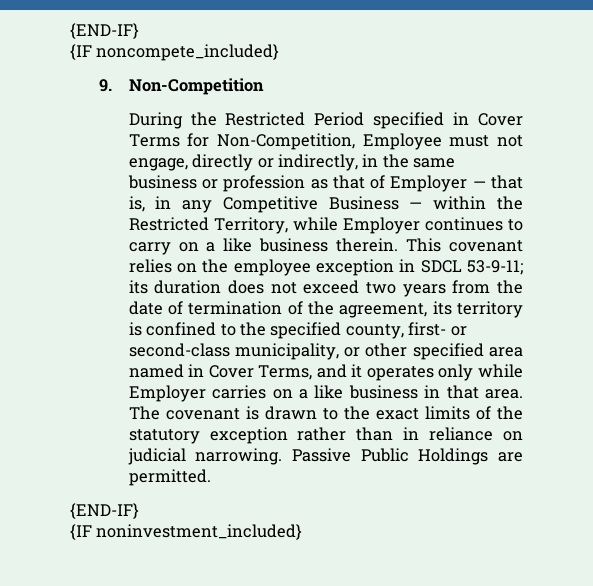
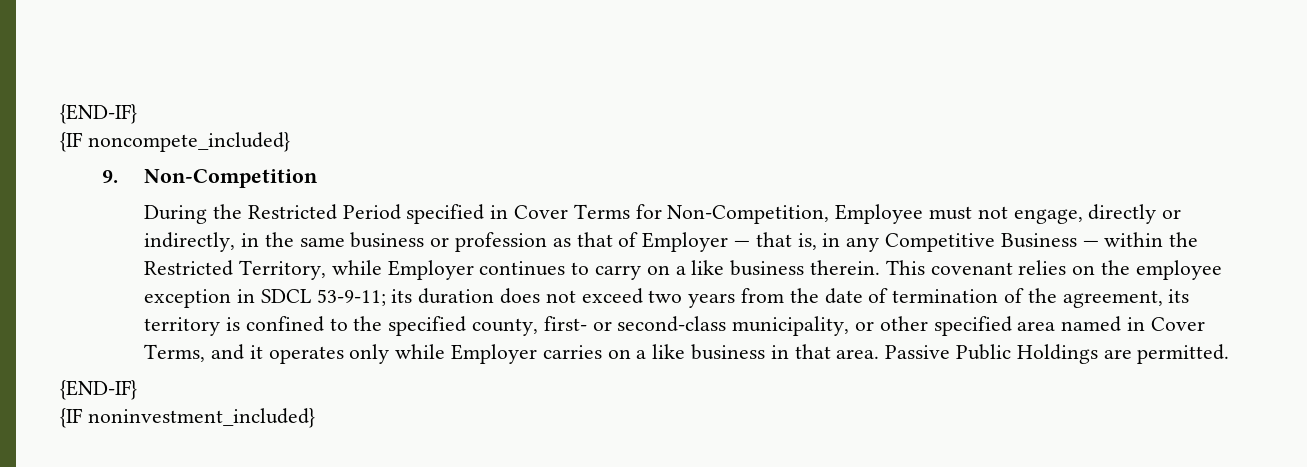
- The covenant is drawn to the exact limits of the statutory exception rather than in reliance on judicial narrowing.

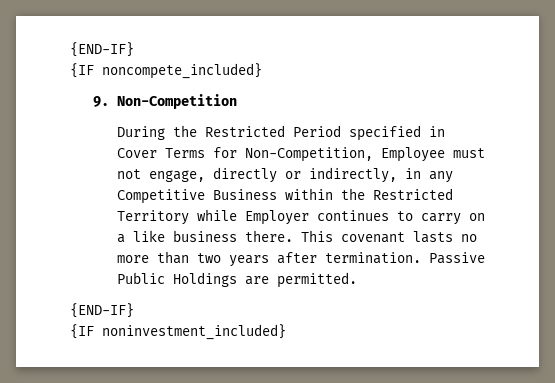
- During the Restricted Period specified in Cover Terms for Non-Competition, Employee must not engage, directly or indirectly, in the same business or profession as that of Employer — that is, in any Competitive Business — within the Restricted Territory, while Employer continues to carry on a like business therein.
+ During the Restricted Period specified in Cover Terms for Non-Competition, Employee must not engage, directly or indirectly, in any Competitive Business within the Restricted Territory while Employer continues to carry on a like business there.
- This covenant relies on the employee exception in SDCL 53-9-11; its duration does not exceed two years from the date of termination of the agreement, its territory is confined to the specified county, first- or second-class municipality, or other specified area named in Cover Terms, and it operates only while Employer carries on a like business in that area.
+ This covenant lasts no more than two years after termination.

